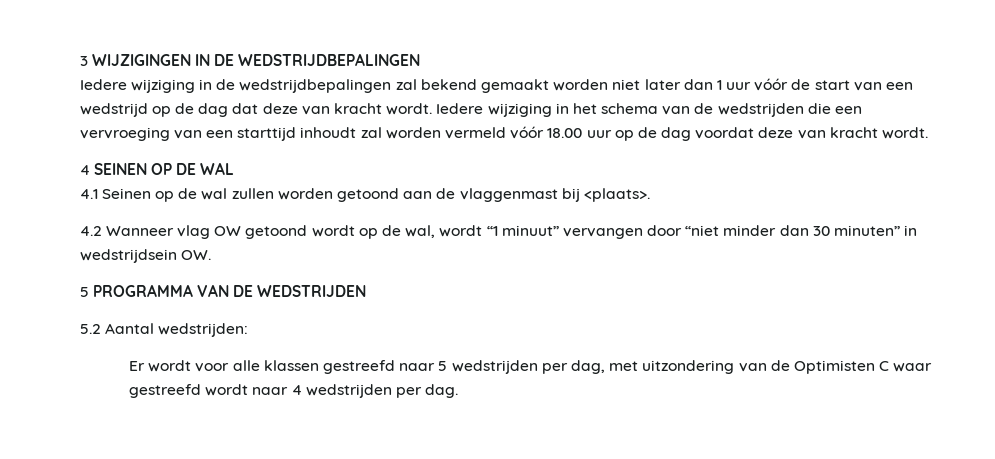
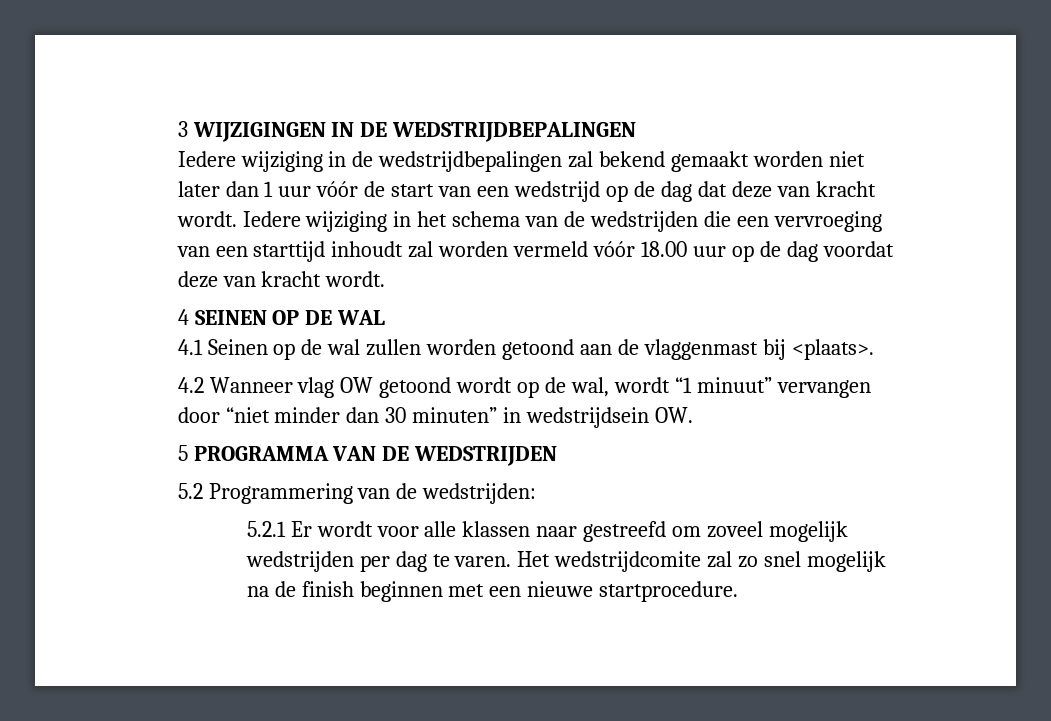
- 5.2 Aantal wedstrijden:
+ 5.2 Programmering van de wedstrijden:
- Er wordt voor alle klassen gestreefd naar 5 wedstrijden per dag, met uitzondering van de Optimisten C waar gestreefd wordt naar 4 wedstrijden per dag.
+ 5.2.1 Er wordt voor alle klassen naar gestreefd om zoveel mogelijk wedstrijden per dag te varen. Het wedstrijdcomite zal zo snel mogelijk na de finish beginnen met een nieuwe startprocedure.

